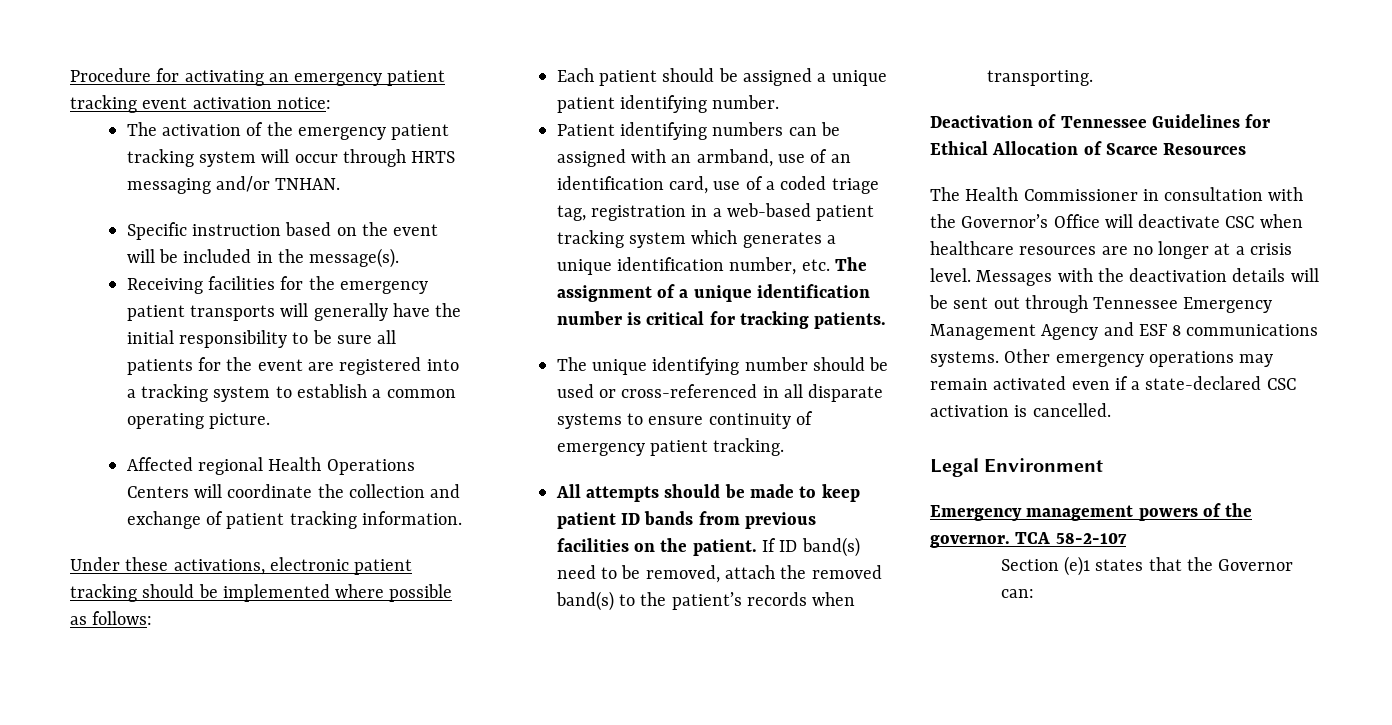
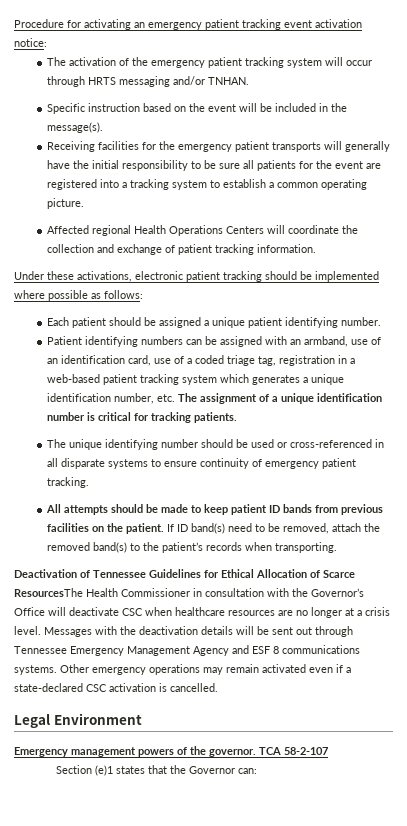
- Deactivation of Tennessee Guidelines for Ethical Allocation of Scarce Resources
- The Health Commissioner in consultation with the Governor’s Office will deactivate CSC when healthcare resources are no longer at a crisis level.
+ Deactivation of Tennessee Guidelines for Ethical Allocation of Scarce ResourcesThe Health Commissioner in consultation with the Governor’s Office will deactivate CSC when healthcare resources are no longer at a crisis level.

